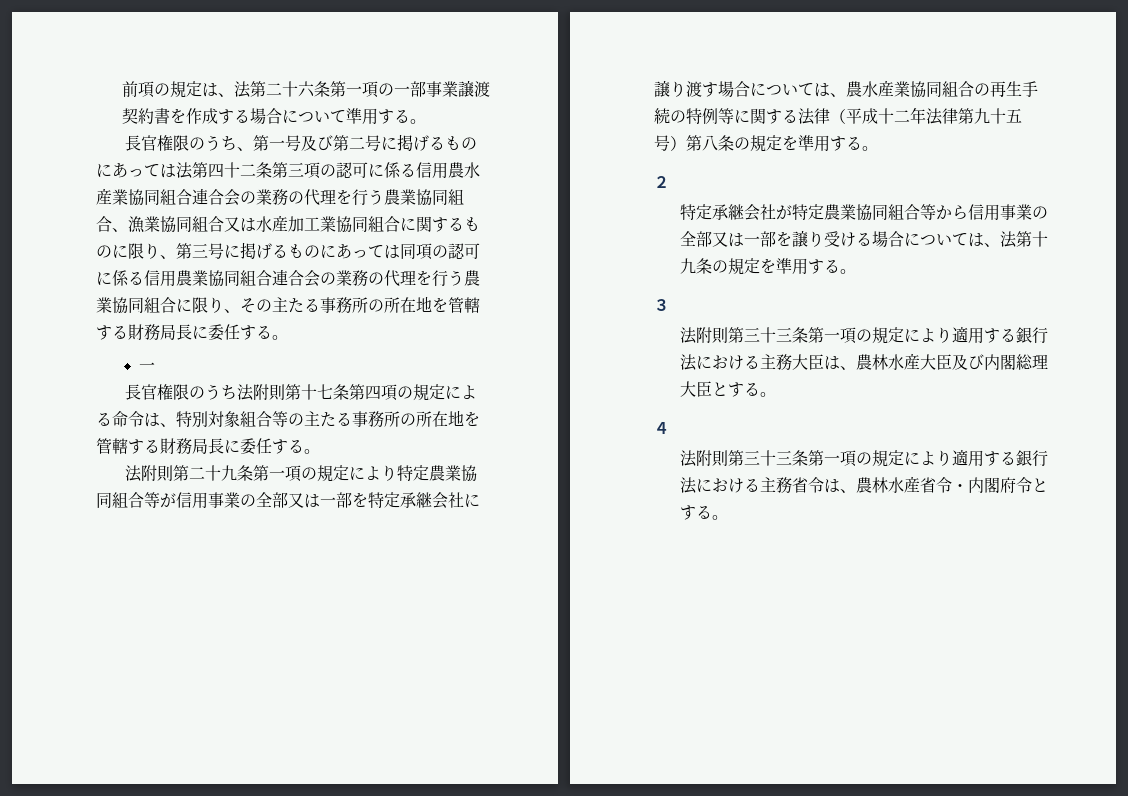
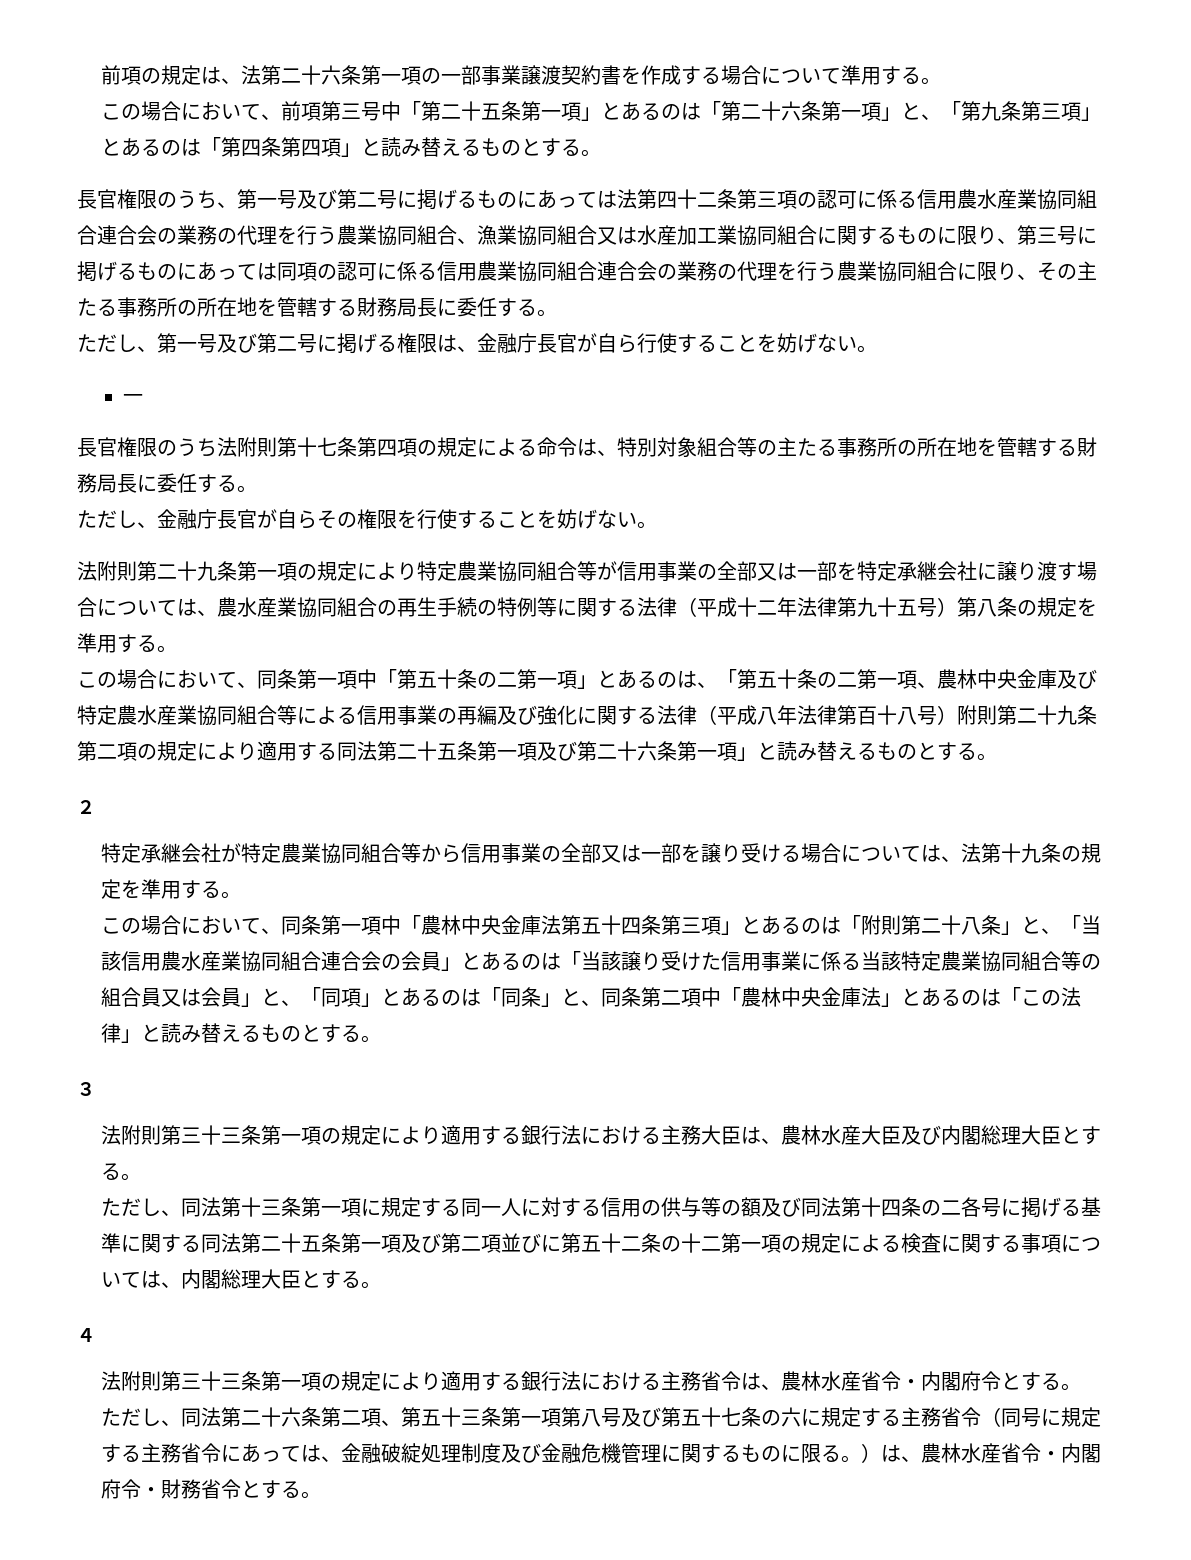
+ この場合において、前項第三号中「第二十五条第一項」とあるのは「第二十六条第一項」と、「第九条第三項」とあるのは「第四条第四項」と読み替えるものとする。
+ ただし、第一号及び第二号に掲げる権限は、金融庁長官が自ら行使することを妨げない。
+ ただし、金融庁長官が自らその権限を行使することを妨げない。
+ この場合において、同条第一項中「第五十条の二第一項」とあるのは、「第五十条の二第一項、農林中央金庫及び特定農水産業協同組合等による信用事業の再編及び強化に関する法律（平成八年法律第百十八号）附則第二十九条第二項の規定により適用する同法第二十五条第一項及び第二十六条第一項」と読み替えるものとする。
+ この場合において、同条第一項中「農林中央金庫法第五十四条第三項」とあるのは「附則第二十八条」と、「当該信用農水産業協同組合連合会の会員」とあるのは「当該譲り受けた信用事業に係る当該特定農業協同組合等の組合員又は会員」と、「同項」とあるのは「同条」と、同条第二項中「農林中央金庫法」とあるのは「この法律」と読み替えるものとする。
+ ただし、同法第十三条第一項に規定する同一人に対する信用の供与等の額及び同法第十四条の二各号に掲げる基準に関する同法第二十五条第一項及び第二項並びに第五十二条の十二第一項の規定による検査に関する事項については、内閣総理大臣とする。
+ ただし、同法第二十六条第二項、第五十三条第一項第八号及び第五十七条の六に規定する主務省令（同号に規定する主務省令にあっては、金融破綻処理制度及び金融危機管理に関するものに限る。）は、農林水産省令・内閣府令・財務省令とする。

